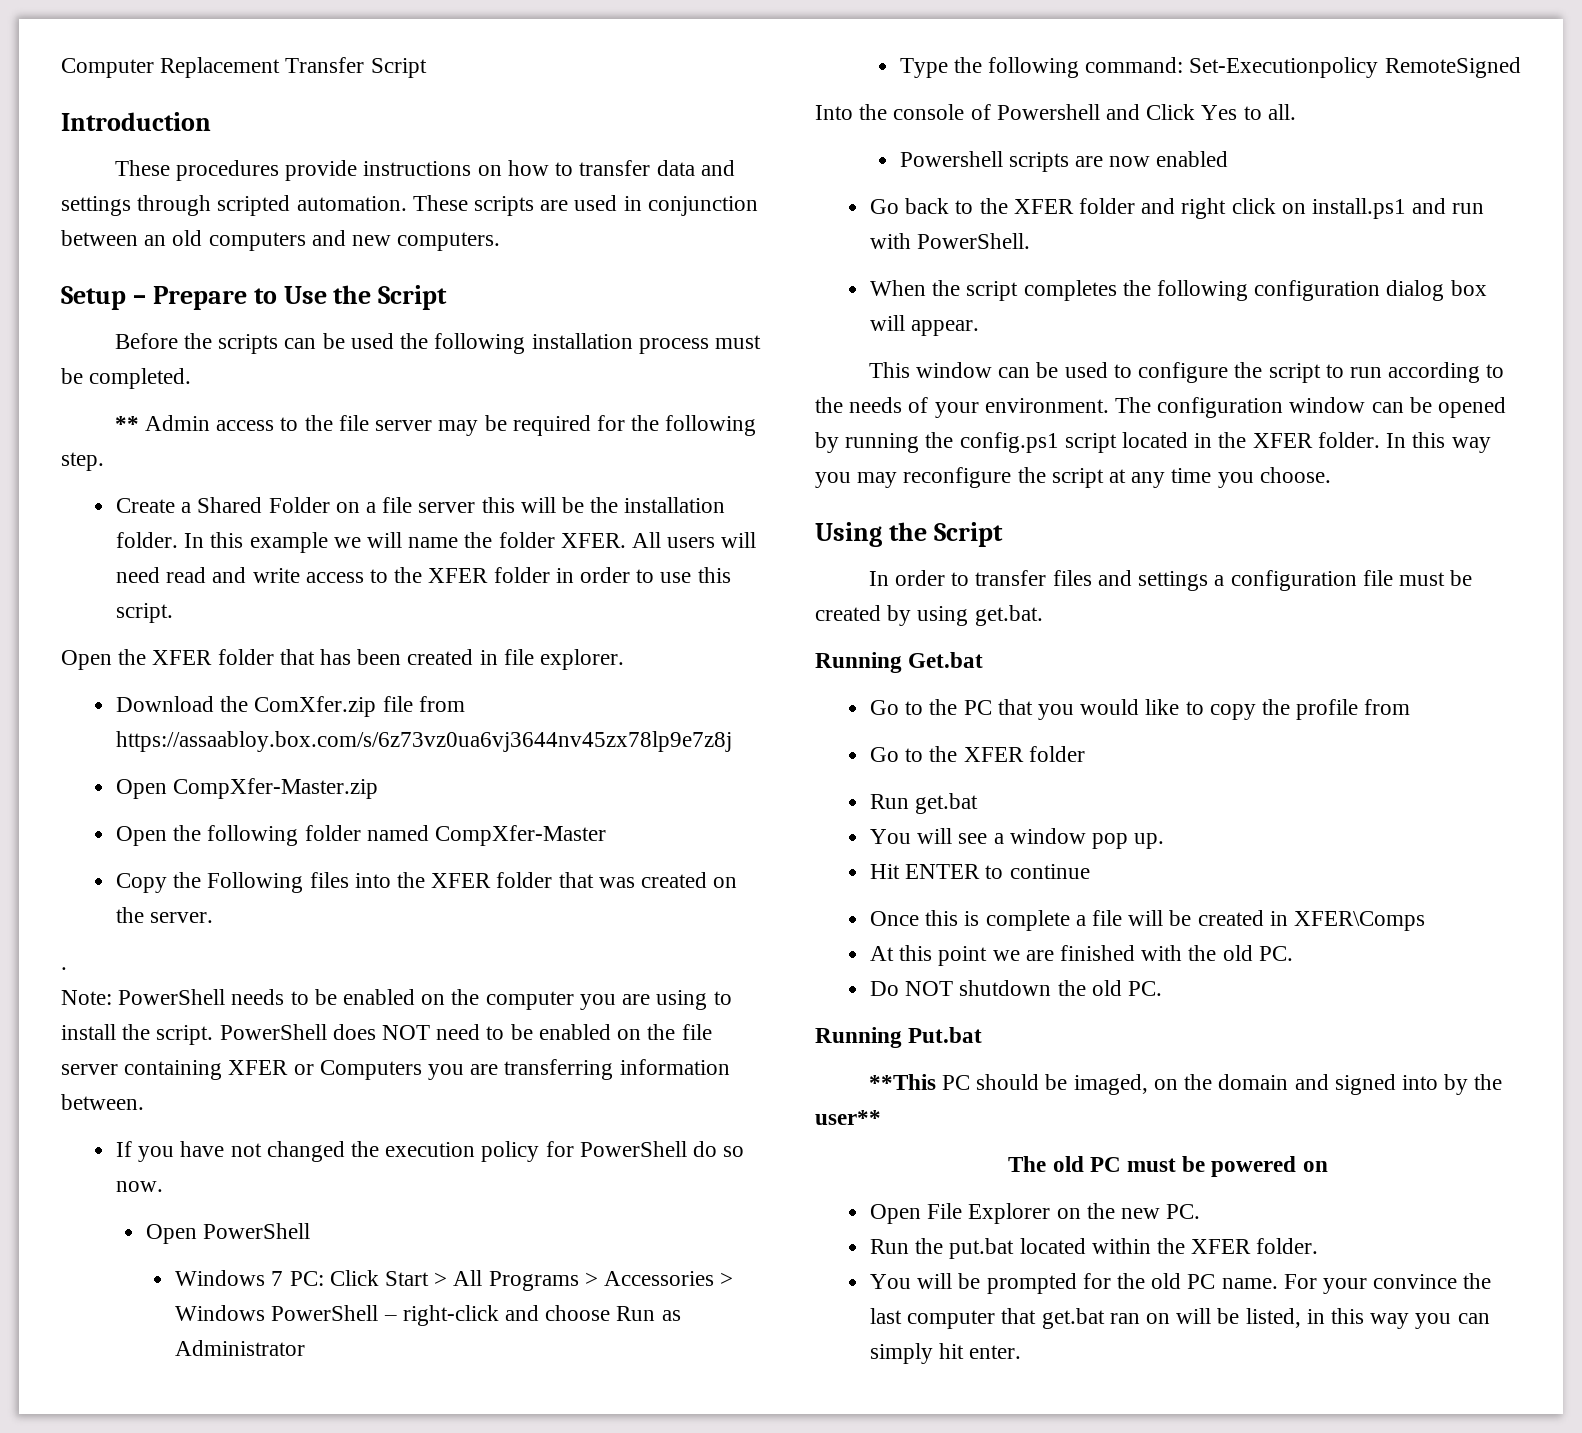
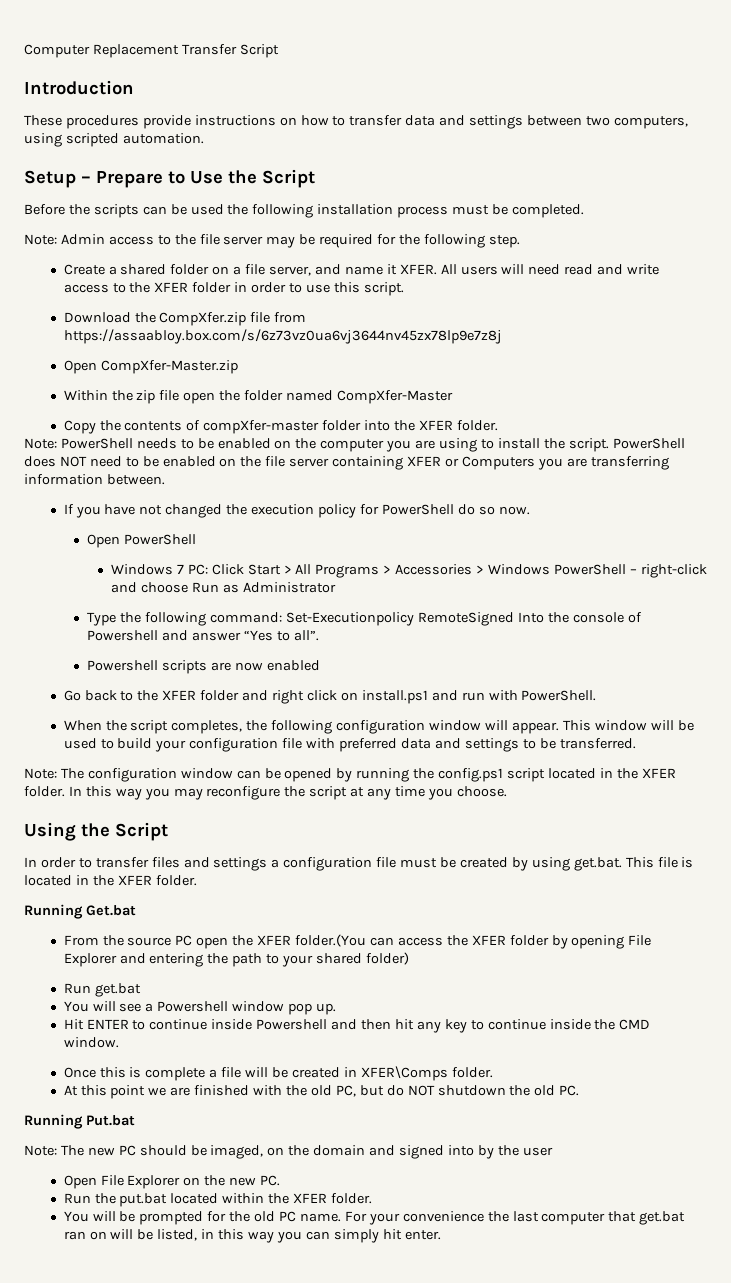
- These procedures provide instructions on how to transfer data and settings through scripted automation. These scripts are used in conjunction between an old computers and new computers.
+ These procedures provide instructions on how to transfer data and settings between two computers, using scripted automation.
- ** Admin access to the file server may be required for the following step.
+ Note: Admin access to the file server may be required for the following step.
- Create a Shared Folder on a file server this will be the installation folder. In this example we will name the folder XFER.
+ Create a shared folder on a file server, and name it XFER.
- Open the XFER folder that has been created in file explorer.
- Download the ComXfer.zip file from https://assaabloy.box.com/s/6z73vz0ua6vj3644nv45zx78lp9e7z8j
+ Download the CompXfer.zip file from https://assaabloy.box.com/s/6z73vz0ua6vj3644nv45zx78lp9e7z8j
- Open the following folder named CompXfer-Master
+ Within the zip file open the folder named CompXfer-Master
- Copy the Following files into the XFER folder that was created on the server.
- .
+ Copy the contents of compXfer-master folder into the XFER folder.
- Type the following command: Set-Executionpolicy RemoteSigned
- Into the console of Powershell and Click Yes to all.
+ Type the following command: Set-Executionpolicy RemoteSigned Into the console of Powershell and answer “Yes to all”.
- When the script completes the following configuration dialog box will appear.
- This window can be used to configure the script to run according to the needs of your environment. The configuration window can be opened by running the config.ps1 script located in the XFER folder.
+ When the script completes, the following configuration window will appear. This window will be used to build your configuration file with preferred data and settings to be transferred.
+ Note: The configuration window can be opened by running the config.ps1 script located in the XFER folder.
- In order to transfer files and settings a configuration file must be created by using get.bat.
+ In order to transfer files and settings a configuration file must be created by using get.bat. This file is located in the XFER folder.
  Running Get.bat
- Go to the PC that you would like to copy the profile from
- Go to the XFER folder
+ From the source PC open the XFER folder.(You can access the XFER folder by opening File Explorer and entering the path to your shared folder)
- You will see a window pop up.
+ You will see a Powershell window pop up.
- Hit ENTER to continue
+ Hit ENTER to continue inside Powershell and then hit any key to continue inside the CMD window.
- Once this is complete a file will be created in XFER\Comps
+ Once this is complete a file will be created in XFER\Comps folder.
- At this point we are finished with the old PC.
- Do NOT shutdown the old PC.
+ At this point we are finished with the old PC, but do NOT shutdown the old PC.
- **This PC should be imaged, on the domain and signed into by the user**
- The old PC must be powered on
+ Note: The new PC should be imaged, on the domain and signed into by the user
- For your convince the last computer that get.bat ran on will be listed, in this way you can simply hit enter.
+ For your convenience the last computer that get.bat ran on will be listed, in this way you can simply hit enter.

